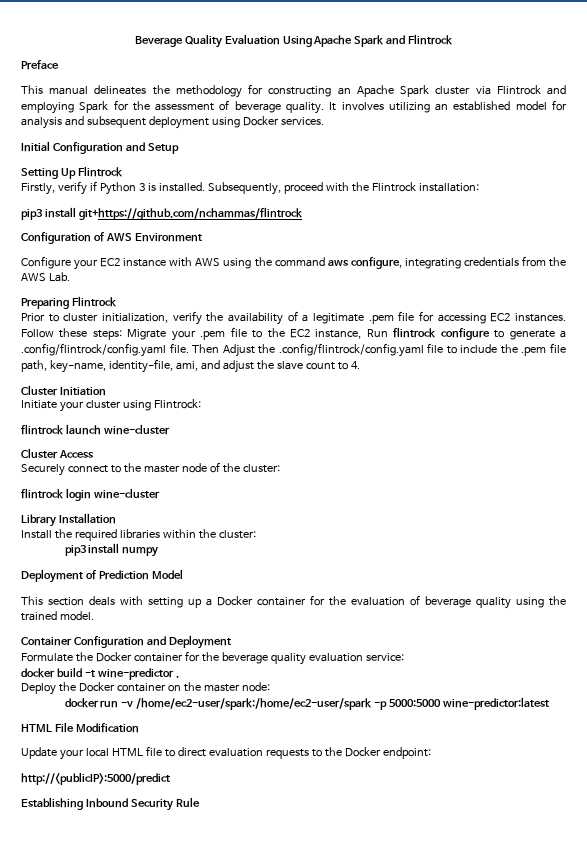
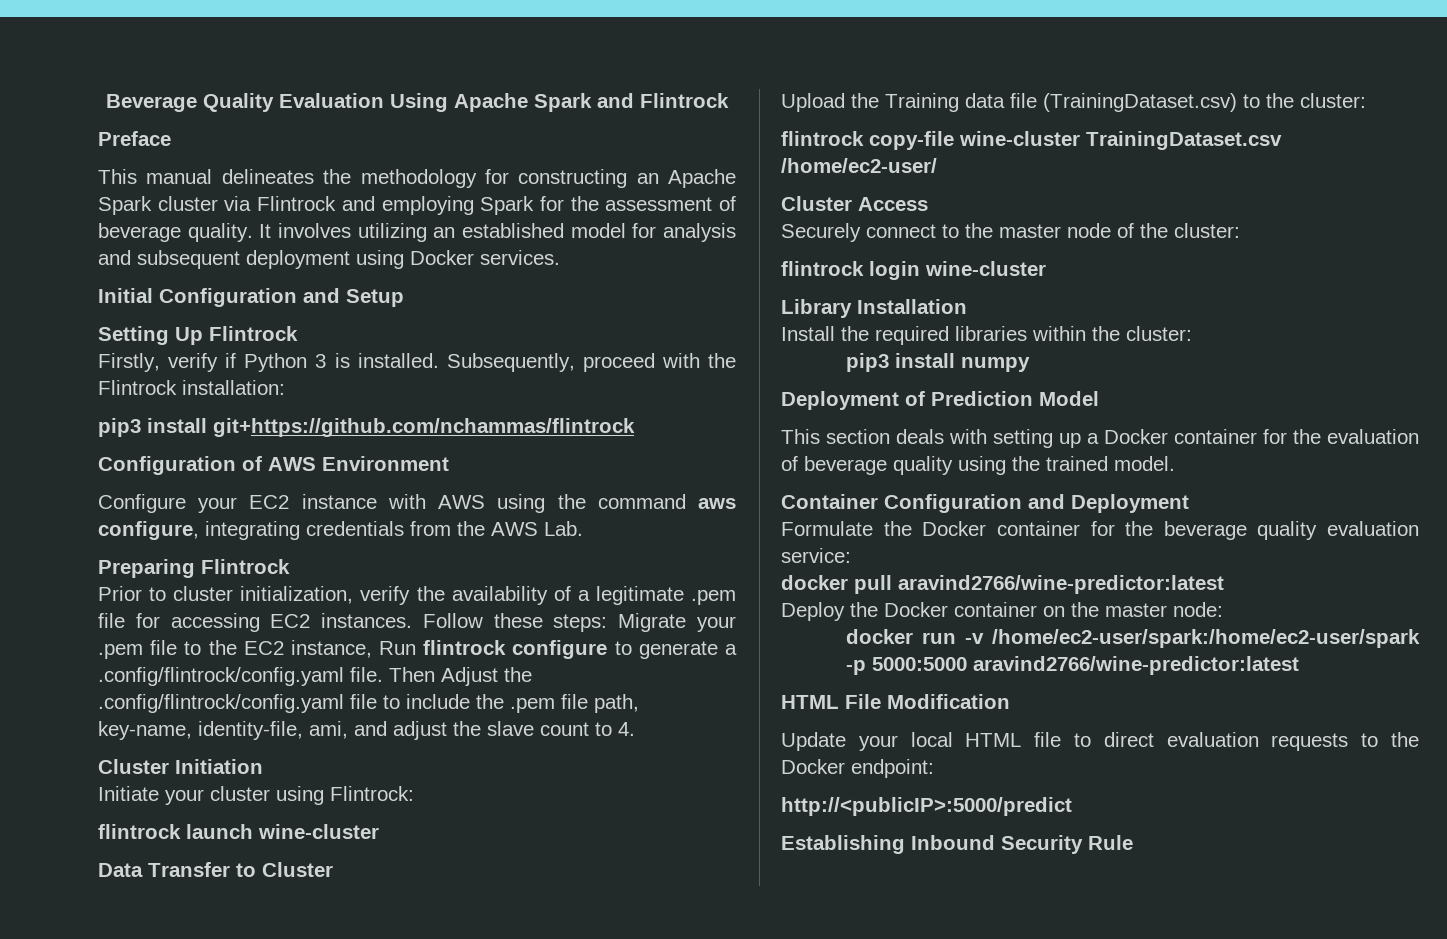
+ Data Transfer to Cluster
+ Upload the Training data file (TrainingDataset.csv) to the cluster:
+ flintrock copy-file wine-cluster TrainingDataset.csv /home/ec2-user/
- docker build -t wine-predictor .
+ docker pull aravind2766/wine-predictor:latest
- docker run -v /home/ec2-user/spark:/home/ec2-user/spark -p 5000:5000 wine-predictor:latest
+ docker run -v /home/ec2-user/spark:/home/ec2-user/spark -p 5000:5000 aravind2766/wine-predictor:latest

